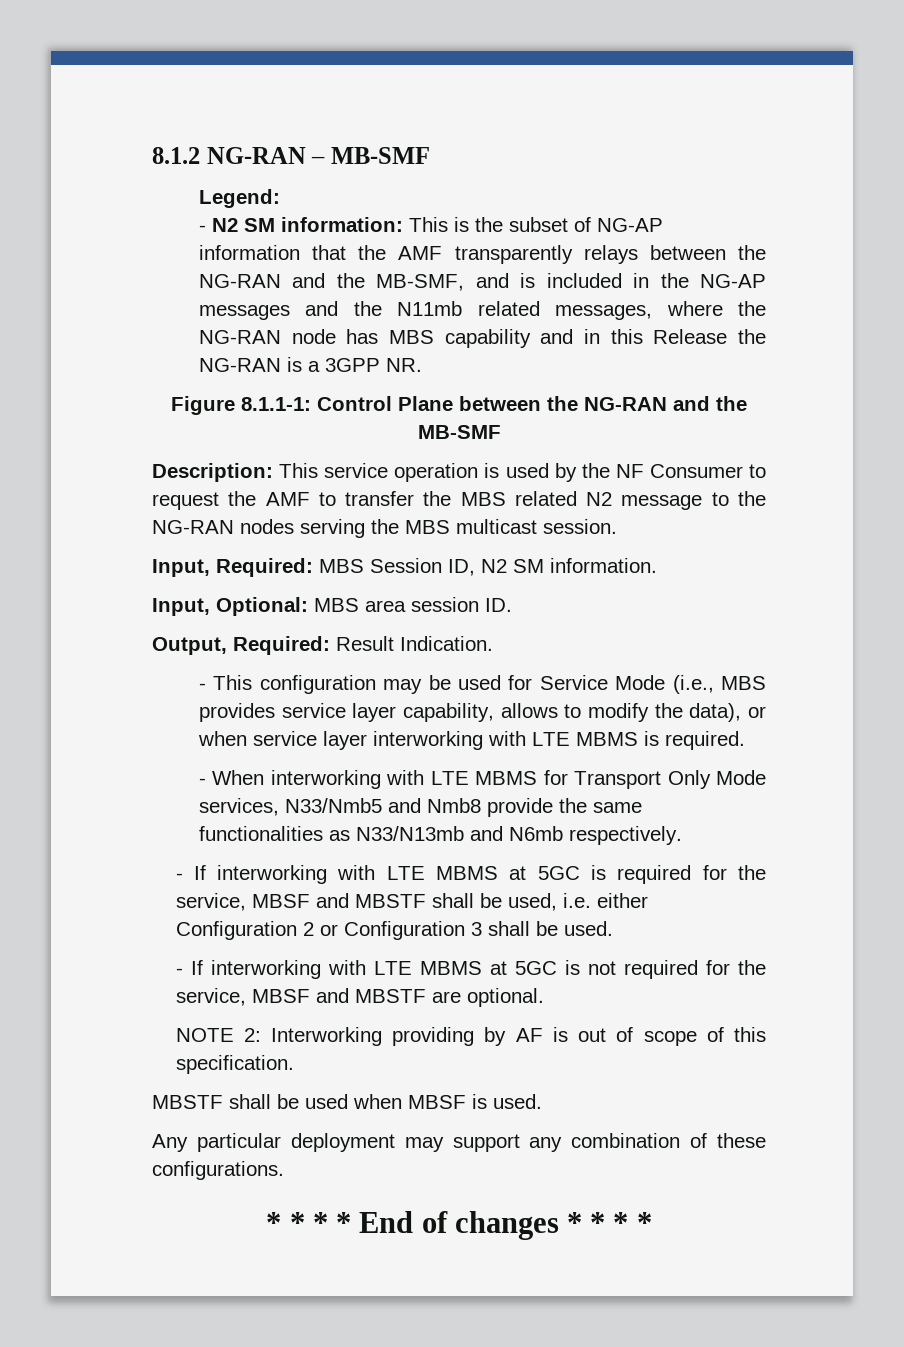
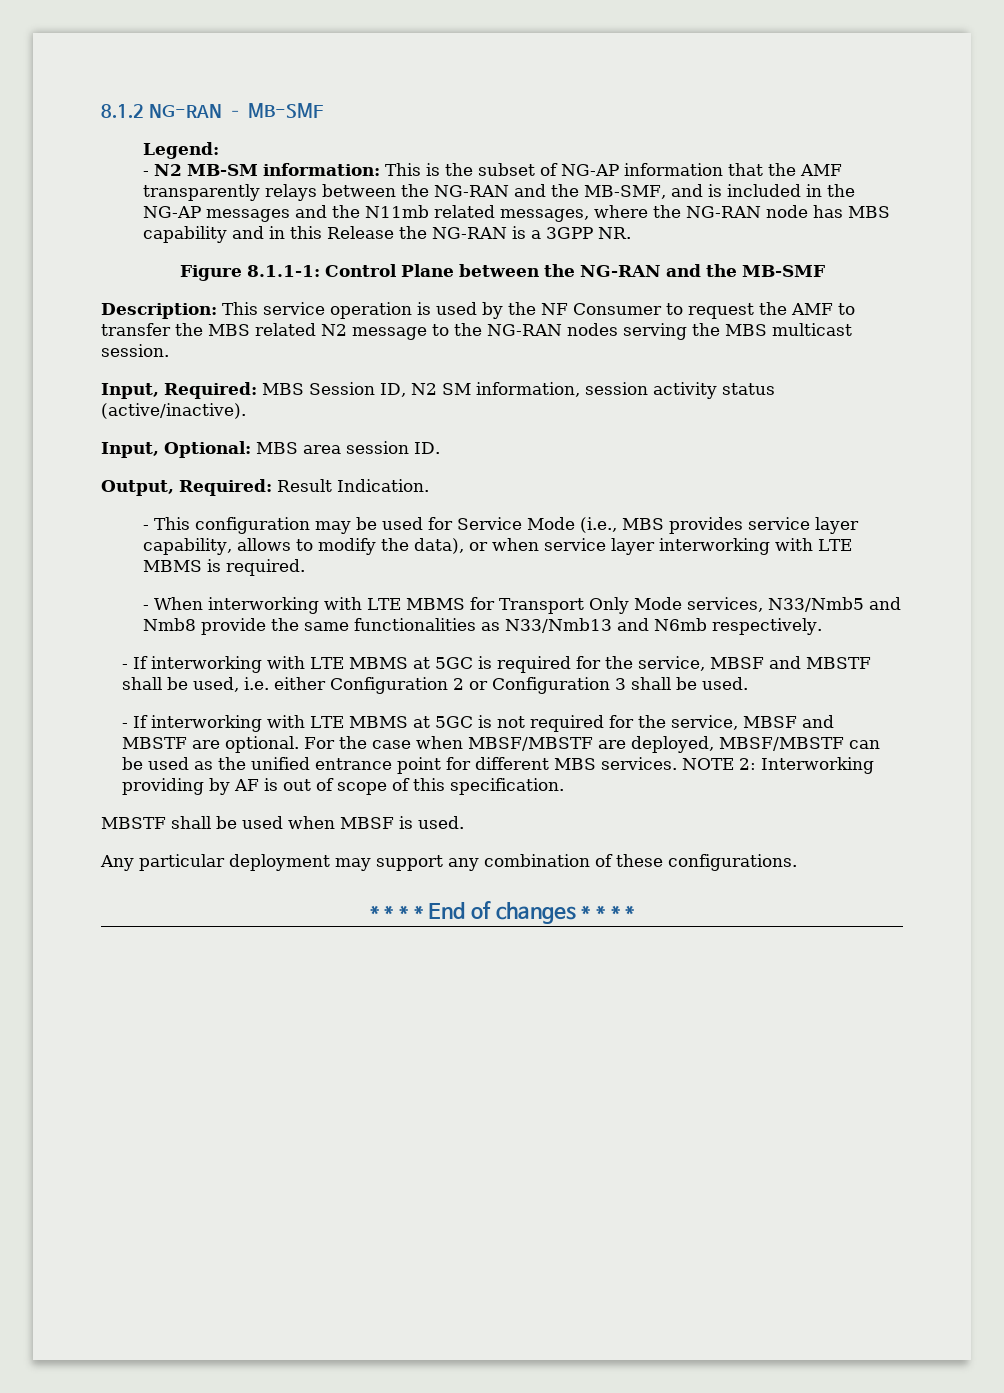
- - N2 SM information: This is the subset of NG-AP information that the AMF transparently relays between the NG-RAN and the MB-SMF, and is included in the NG-AP messages and the N11mb related messages, where the NG-RAN node has MBS capability and in this Release the NG-RAN is a 3GPP NR.
+ - N2 MB-SM information: This is the subset of NG-AP information that the AMF transparently relays between the NG-RAN and the MB-SMF, and is included in the NG-AP messages and the N11mb related messages, where the NG-RAN node has MBS capability and in this Release the NG-RAN is a 3GPP NR.
- Input, Required: MBS Session ID, N2 SM information.
+ Input, Required: MBS Session ID, N2 SM information, session activity status (active/inactive).
- - When interworking with LTE MBMS for Transport Only Mode services, N33/Nmb5 and Nmb8 provide the same functionalities as N33/N13mb and N6mb respectively.
+ - When interworking with LTE MBMS for Transport Only Mode services, N33/Nmb5 and Nmb8 provide the same functionalities as N33/Nmb13 and N6mb respectively.
- - If interworking with LTE MBMS at 5GC is not required for the service, MBSF and MBSTF are optional.
- NOTE 2: Interworking providing by AF is out of scope of this specification.
+ - If interworking with LTE MBMS at 5GC is not required for the service, MBSF and MBSTF are optional. For the case when MBSF/MBSTF are deployed, MBSF/MBSTF can be used as the unified entrance point for different MBS services. NOTE 2: Interworking providing by AF is out of scope of this specification.

